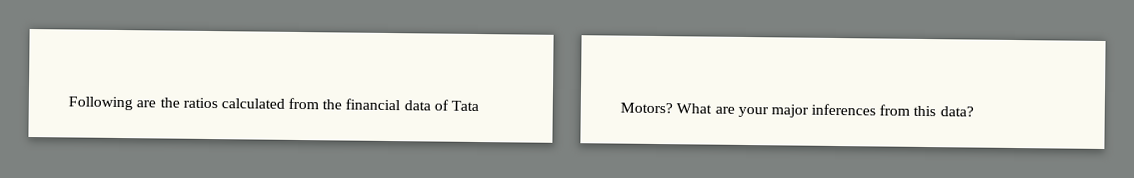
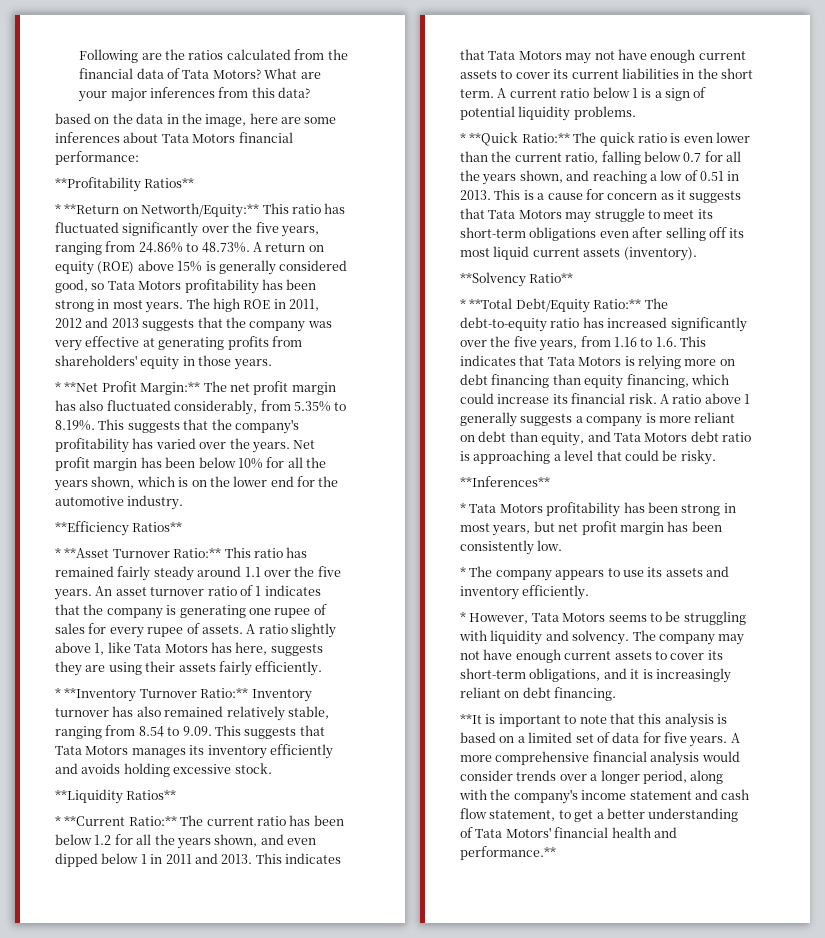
+ based on the data in the image, here are some inferences about Tata Motors financial performance:
+ **Profitability Ratios**
+ * **Return on Networth/Equity:** This ratio has fluctuated significantly over the five years, ranging from 24.86% to 48.73%. A return on equity (ROE) above 15% is generally considered good, so Tata Motors profitability has been strong in most years. The high ROE in 2011, 2012 and 2013 suggests that the company was very effective at generating profits from shareholders' equity in those years.
+ * **Net Profit Margin:** The net profit margin has also fluctuated considerably, from 5.35% to 8.19%. This suggests that the company's profitability has varied over the years. Net profit margin has been below 10% for all the years shown, which is on the lower end for the automotive industry.
+ **Efficiency Ratios**
+ * **Asset Turnover Ratio:** This ratio has remained fairly steady around 1.1 over the five years. An asset turnover ratio of 1 indicates that the company is generating one rupee of sales for every rupee of assets. A ratio slightly above 1, like Tata Motors has here, suggests they are using their assets fairly efficiently.
+ * **Inventory Turnover Ratio:** Inventory turnover has also remained relatively stable, ranging from 8.54 to 9.09. This suggests that Tata Motors manages its inventory efficiently and avoids holding excessive stock.
+ **Liquidity Ratios**
+ * **Current Ratio:** The current ratio has been below 1.2 for all the years shown, and even dipped below 1 in 2011 and 2013. This indicates that Tata Motors may not have enough current assets to cover its current liabilities in the short term. A current ratio below 1 is a sign of potential liquidity problems.
+ * **Quick Ratio:** The quick ratio is even lower than the current ratio, falling below 0.7 for all the years shown, and reaching a low of 0.51 in 2013. This is a cause for concern as it suggests that Tata Motors may struggle to meet its short-term obligations even after selling off its most liquid current assets (inventory).
+ **Solvency Ratio**
+ * **Total Debt/Equity Ratio:** The debt-to-equity ratio has increased significantly over the five years, from 1.16 to 1.6. This indicates that Tata Motors is relying more on debt financing than equity financing, which could increase its financial risk. A ratio above 1 generally suggests a company is more reliant on debt than equity, and Tata Motors debt ratio is approaching a level that could be risky.
+ **Inferences**
+ * Tata Motors profitability has been strong in most years, but net profit margin has been consistently low.
+ * The company appears to use its assets and inventory efficiently.
+ * However, Tata Motors seems to be struggling with liquidity and solvency. The company may not have enough current assets to cover its short-term obligations, and it is increasingly reliant on debt financing.
+ **It is important to note that this analysis is based on a limited set of data for five years. A more comprehensive financial analysis would consider trends over a longer period, along with the company's income statement and cash flow statement, to get a better understanding of Tata Motors' financial health and performance.**

